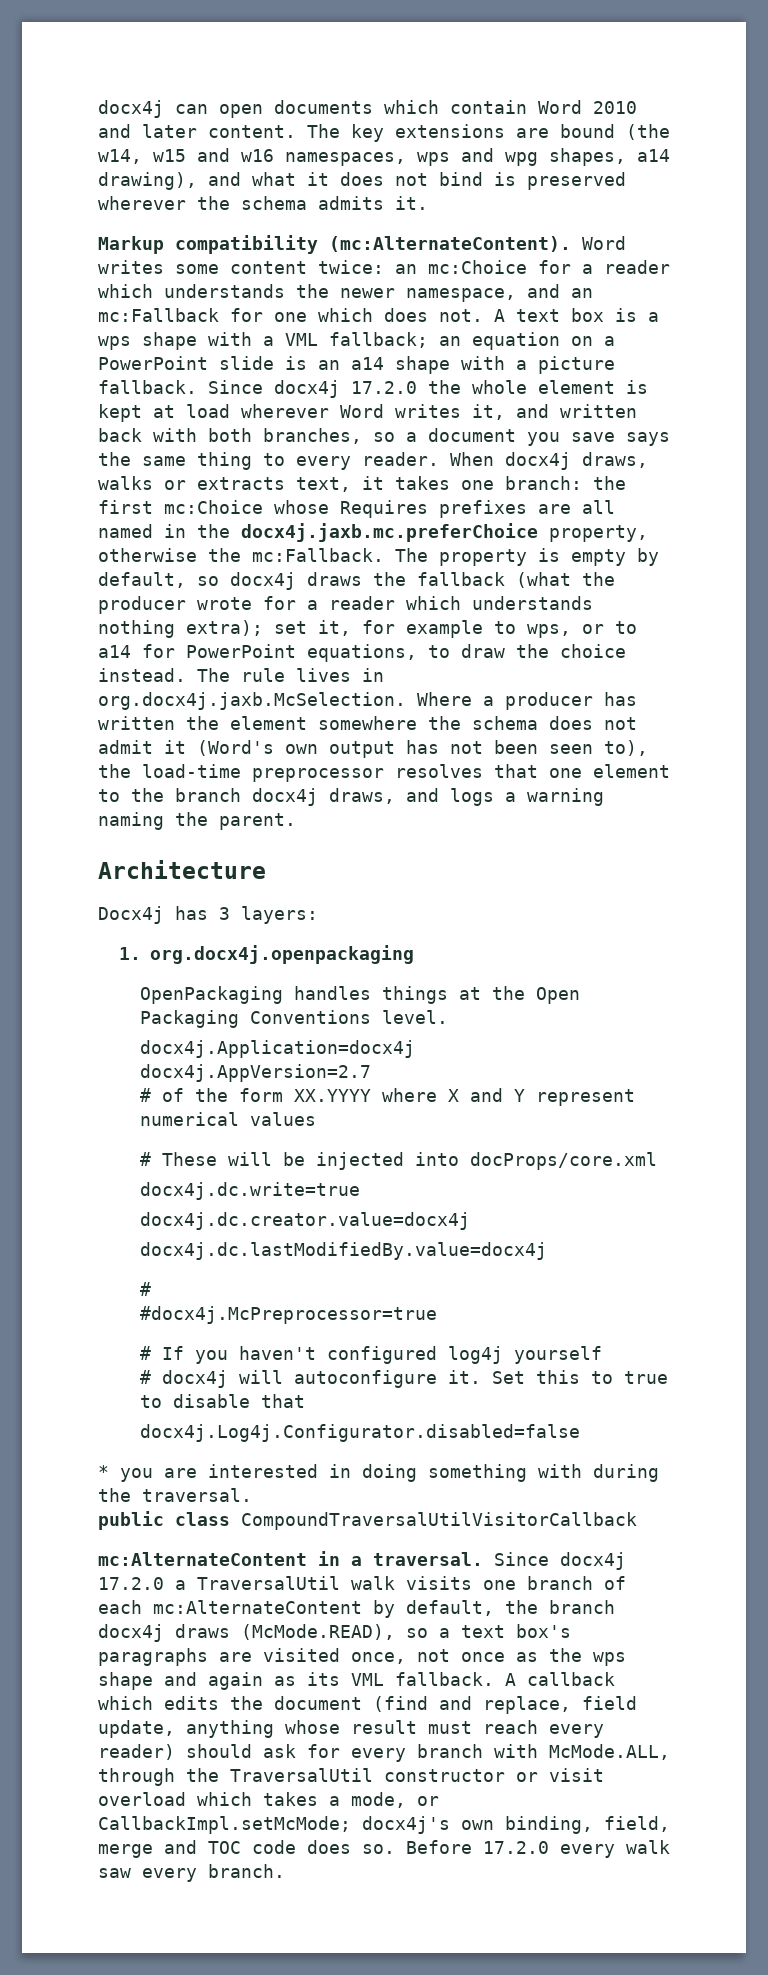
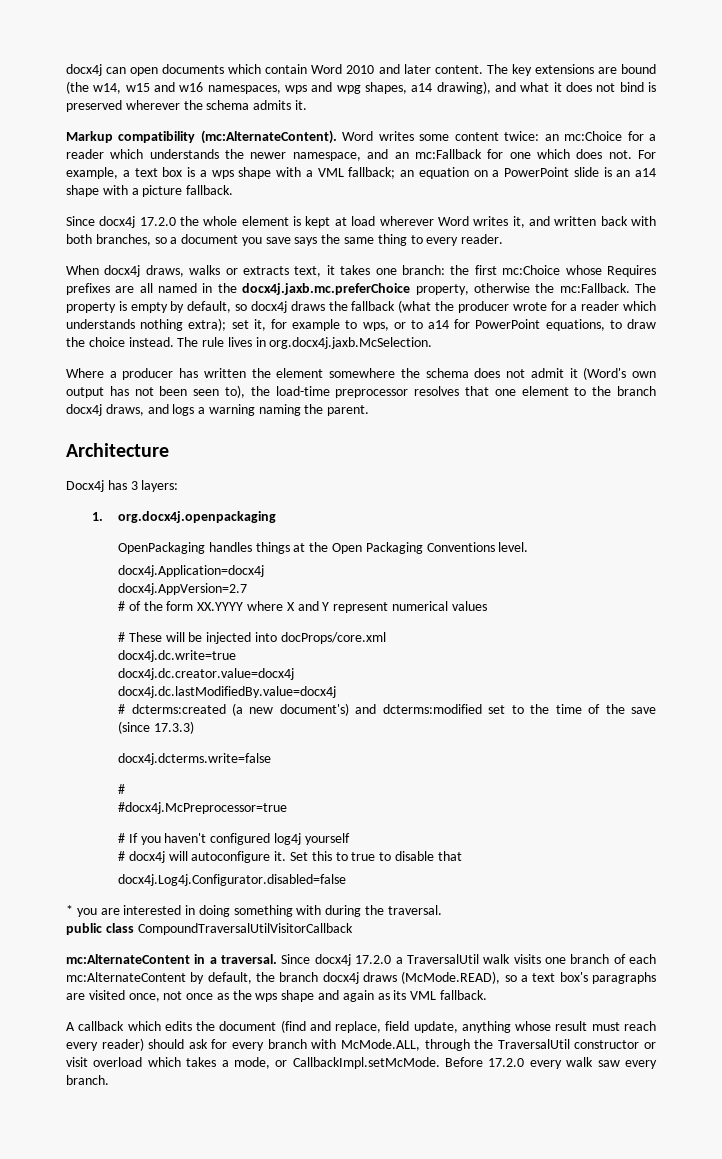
- A text box is a wps shape with a VML fallback;
+ For example, a text box is a wps shape with a VML fallback;
- an equation on a PowerPoint slide is an a14 shape with a picture fallback. Since docx4j 17.2.0 the whole element is kept at load wherever Word writes it, and written back with both branches, so a document you save says the same thing to every reader. When docx4j draws, walks or extracts text, it takes one branch:
+ an equation on a PowerPoint slide is an a14 shape with a picture fallback.
+ Since docx4j 17.2.0 the whole element is kept at load wherever Word writes it, and written back with both branches, so a document you save says the same thing to every reader.
+ When docx4j draws, walks or extracts text, it takes one branch:
- The rule lives in org.docx4j.jaxb.McSelection. Where a producer has written the element somewhere the schema does not admit it (Word's own output has not been seen to), the load-time preprocessor resolves that one element to the branch docx4j draws, and logs a warning naming the parent.
+ The rule lives in org.docx4j.jaxb.McSelection.
+ Where a producer has written the element somewhere the schema does not admit it (Word's own output has not been seen to), the load-time preprocessor resolves that one element to the branch docx4j draws, and logs a warning naming the parent.
+ # dcterms:created (a new document's) and dcterms:modified set to the time of the save (since 17.3.3)
+ docx4j.dcterms.write=false
- Since docx4j 17.2.0 a TraversalUtil walk visits one branch of each mc:AlternateContent by default, the branch docx4j draws (McMode.READ), so a text box's paragraphs are visited once, not once as the wps shape and again as its VML fallback. A callback which edits the document (find and replace, field update, anything whose result must reach every reader) should ask for every branch with McMode.ALL, through the TraversalUtil constructor or visit overload which takes a mode, or CallbackImpl.setMcMode; docx4j's own binding, field, merge and TOC code does so. Before 17.2.0 every walk saw every branch.
+ Since docx4j 17.2.0 a TraversalUtil walk visits one branch of each mc:AlternateContent by default, the branch docx4j draws (McMode.READ), so a text box's paragraphs are visited once, not once as the wps shape and again as its VML fallback.
+ A callback which edits the document (find and replace, field update, anything whose result must reach every reader) should ask for every branch with McMode.ALL, through the TraversalUtil constructor or visit overload which takes a mode, or CallbackImpl.setMcMode. Before 17.2.0 every walk saw every branch.

